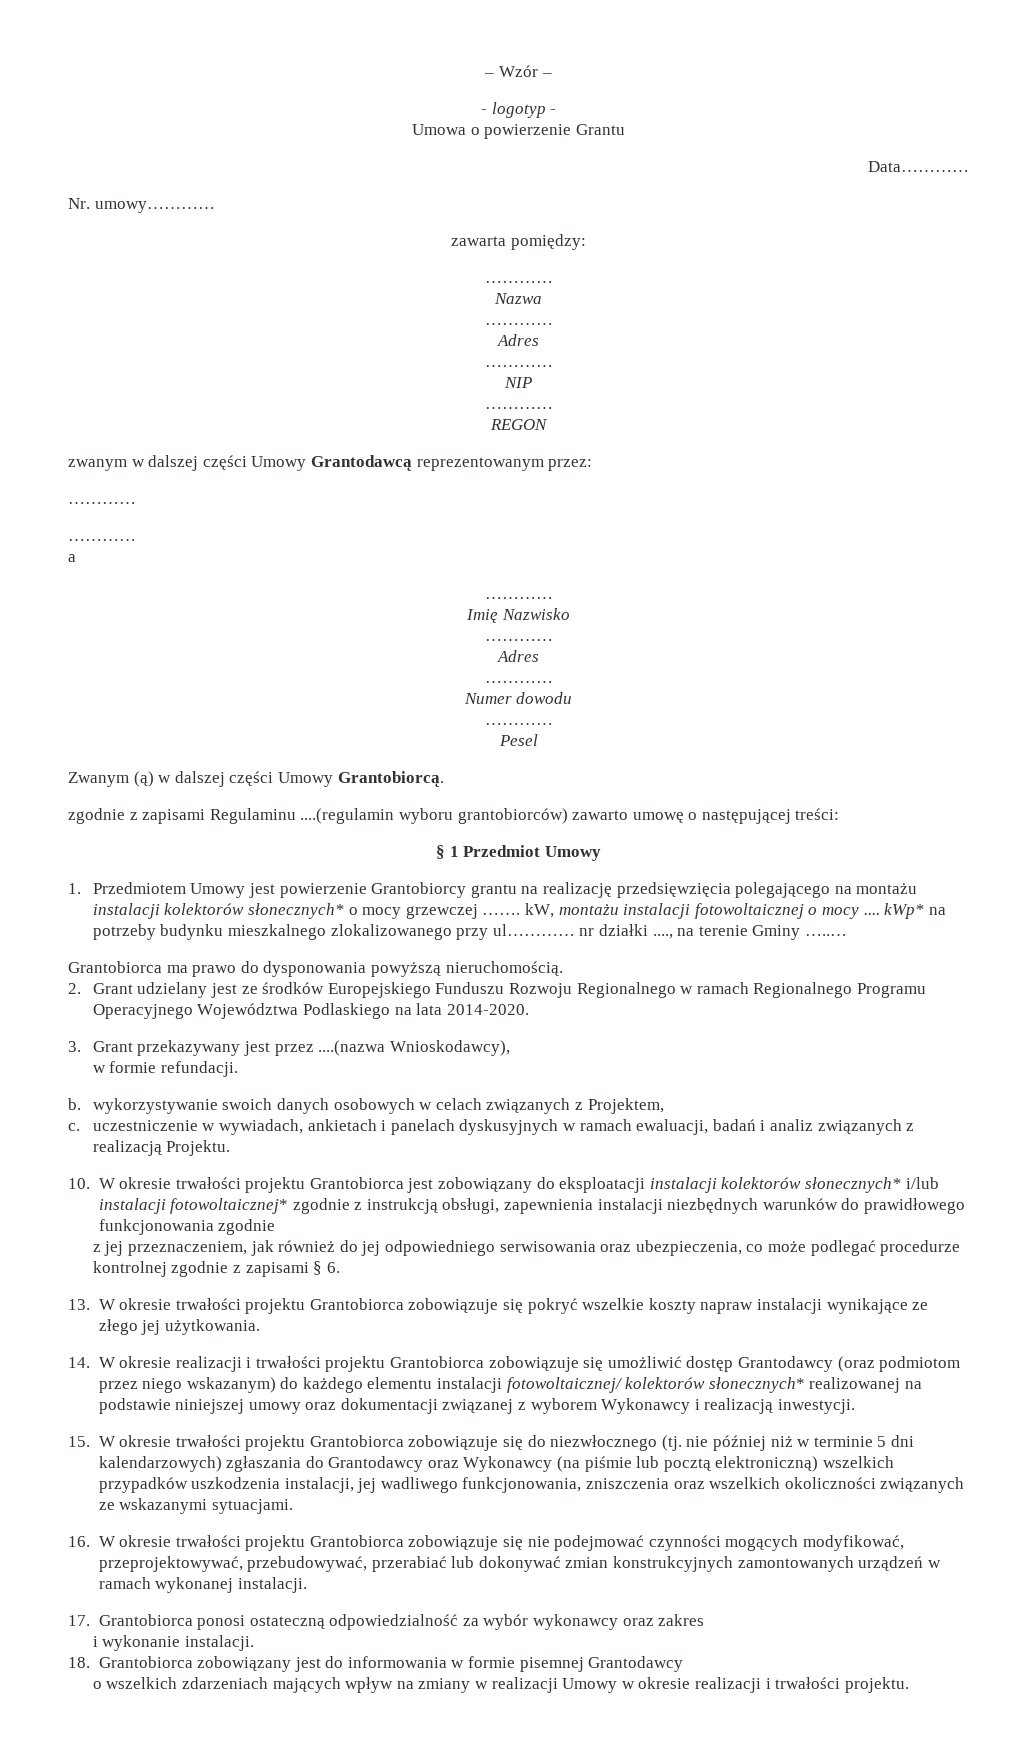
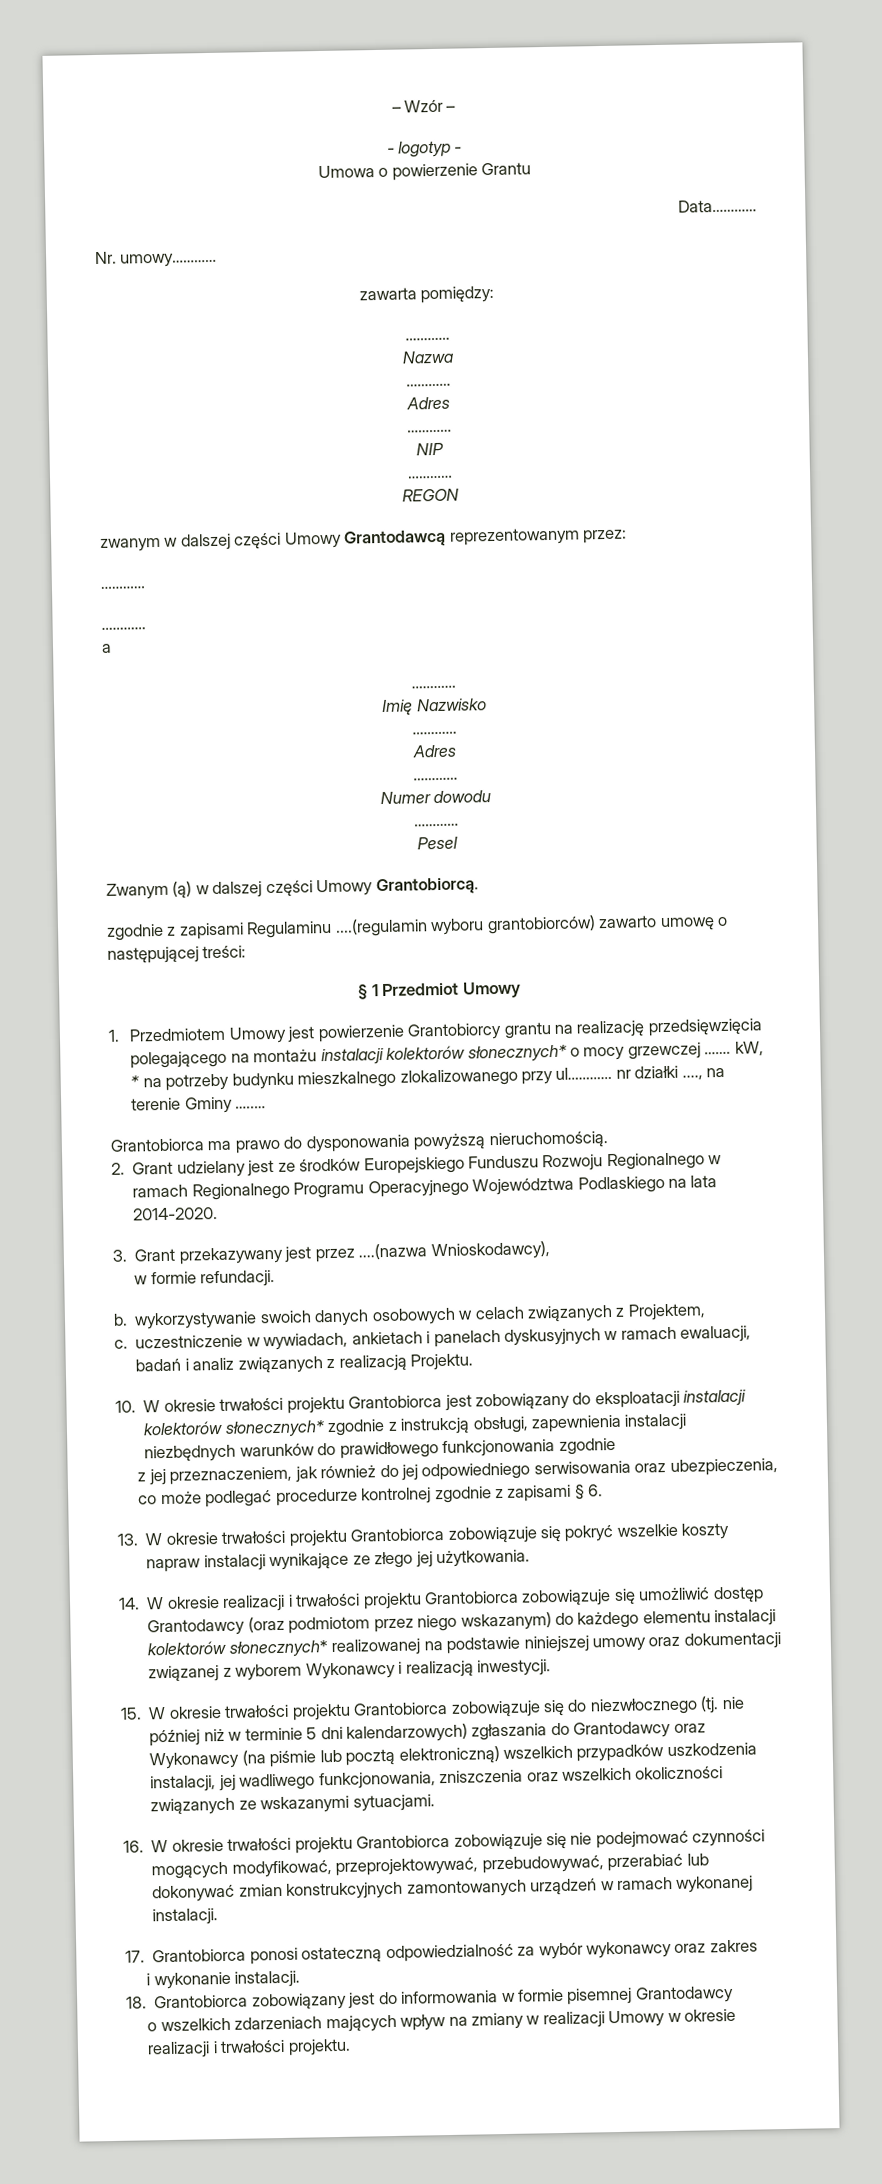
- 1. Przedmiotem Umowy jest powierzenie Grantobiorcy grantu na realizację przedsięwzięcia polegającego na montażu instalacji kolektorów słonecznych* o mocy grzewczej ……. kW, montażu instalacji fotowoltaicznej o mocy .... kWp* na potrzeby budynku mieszkalnego zlokalizowanego przy ul………… nr działki ...., na terenie Gminy …..…
+ 1. Przedmiotem Umowy jest powierzenie Grantobiorcy grantu na realizację przedsięwzięcia polegającego na montażu instalacji kolektorów słonecznych* o mocy grzewczej ……. kW, * na potrzeby budynku mieszkalnego zlokalizowanego przy ul………… nr działki ...., na terenie Gminy …..…
- 10. W okresie trwałości projektu Grantobiorca jest zobowiązany do eksploatacji instalacji kolektorów słonecznych* i/lub instalacji fotowoltaicznej* zgodnie z instrukcją obsługi, zapewnienia instalacji niezbędnych warunków do prawidłowego funkcjonowania zgodnie
+ 10. W okresie trwałości projektu Grantobiorca jest zobowiązany do eksploatacji instalacji kolektorów słonecznych* zgodnie z instrukcją obsługi, zapewnienia instalacji niezbędnych warunków do prawidłowego funkcjonowania zgodnie
- 14. W okresie realizacji i trwałości projektu Grantobiorca zobowiązuje się umożliwić dostęp Grantodawcy (oraz podmiotom przez niego wskazanym) do każdego elementu instalacji fotowoltaicznej/ kolektorów słonecznych* realizowanej na podstawie niniejszej umowy oraz dokumentacji związanej z wyborem Wykonawcy i realizacją inwestycji.
+ 14. W okresie realizacji i trwałości projektu Grantobiorca zobowiązuje się umożliwić dostęp Grantodawcy (oraz podmiotom przez niego wskazanym) do każdego elementu instalacji kolektorów słonecznych* realizowanej na podstawie niniejszej umowy oraz dokumentacji związanej z wyborem Wykonawcy i realizacją inwestycji.

